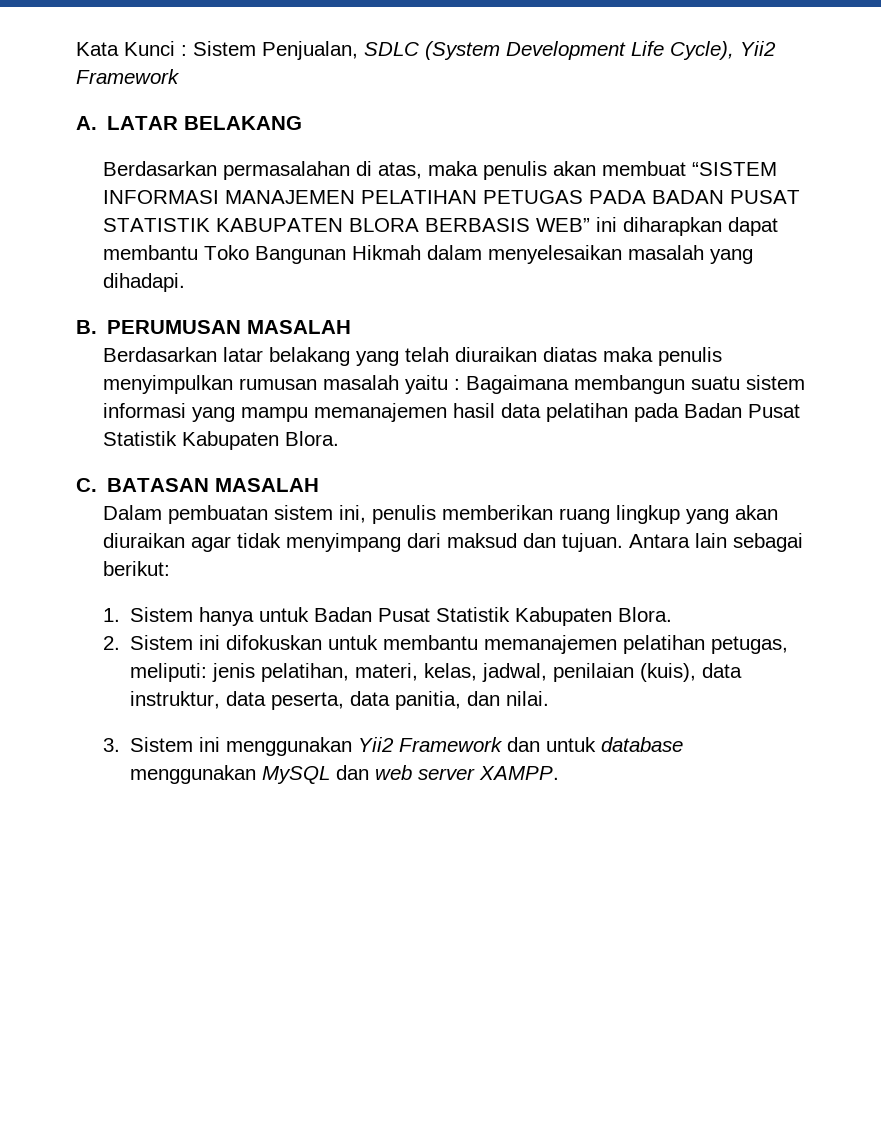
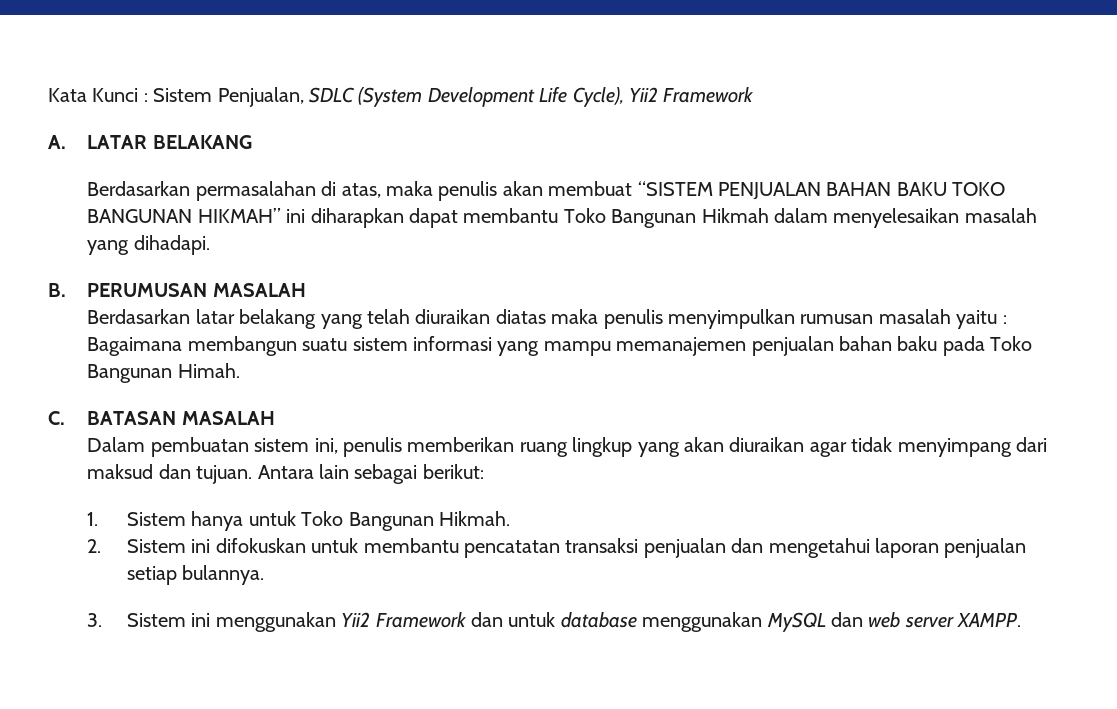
- Berdasarkan permasalahan di atas, maka penulis akan membuat “SISTEM INFORMASI MANAJEMEN PELATIHAN PETUGAS PADA BADAN PUSAT STATISTIK KABUPATEN BLORA BERBASIS WEB” ini diharapkan dapat membantu Toko Bangunan Hikmah dalam menyelesaikan masalah yang dihadapi.
+ Berdasarkan permasalahan di atas, maka penulis akan membuat “SISTEM PENJUALAN BAHAN BAKU TOKO BANGUNAN HIKMAH” ini diharapkan dapat membantu Toko Bangunan Hikmah dalam menyelesaikan masalah yang dihadapi.
- Berdasarkan latar belakang yang telah diuraikan diatas maka penulis menyimpulkan rumusan masalah yaitu : Bagaimana membangun suatu sistem informasi yang mampu memanajemen hasil data pelatihan pada Badan Pusat Statistik Kabupaten Blora.
+ Berdasarkan latar belakang yang telah diuraikan diatas maka penulis menyimpulkan rumusan masalah yaitu : Bagaimana membangun suatu sistem informasi yang mampu memanajemen penjualan bahan baku pada Toko Bangunan Himah.
- 1. Sistem hanya untuk Badan Pusat Statistik Kabupaten Blora.
+ 1. Sistem hanya untuk Toko Bangunan Hikmah.
- 2. Sistem ini difokuskan untuk membantu memanajemen pelatihan petugas, meliputi: jenis pelatihan, materi, kelas, jadwal, penilaian (kuis), data instruktur, data peserta, data panitia, dan nilai.
+ 2. Sistem ini difokuskan untuk membantu pencatatan transaksi penjualan dan mengetahui laporan penjualan setiap bulannya.

